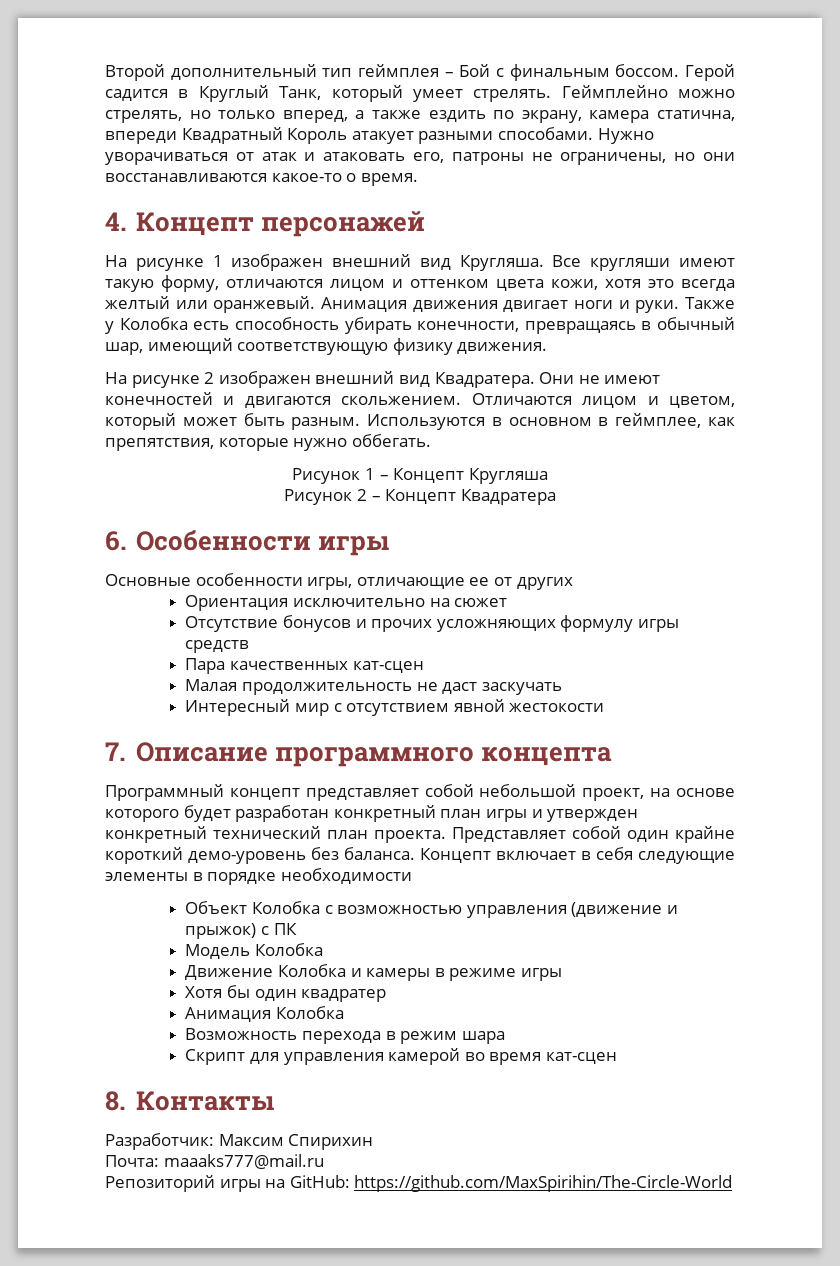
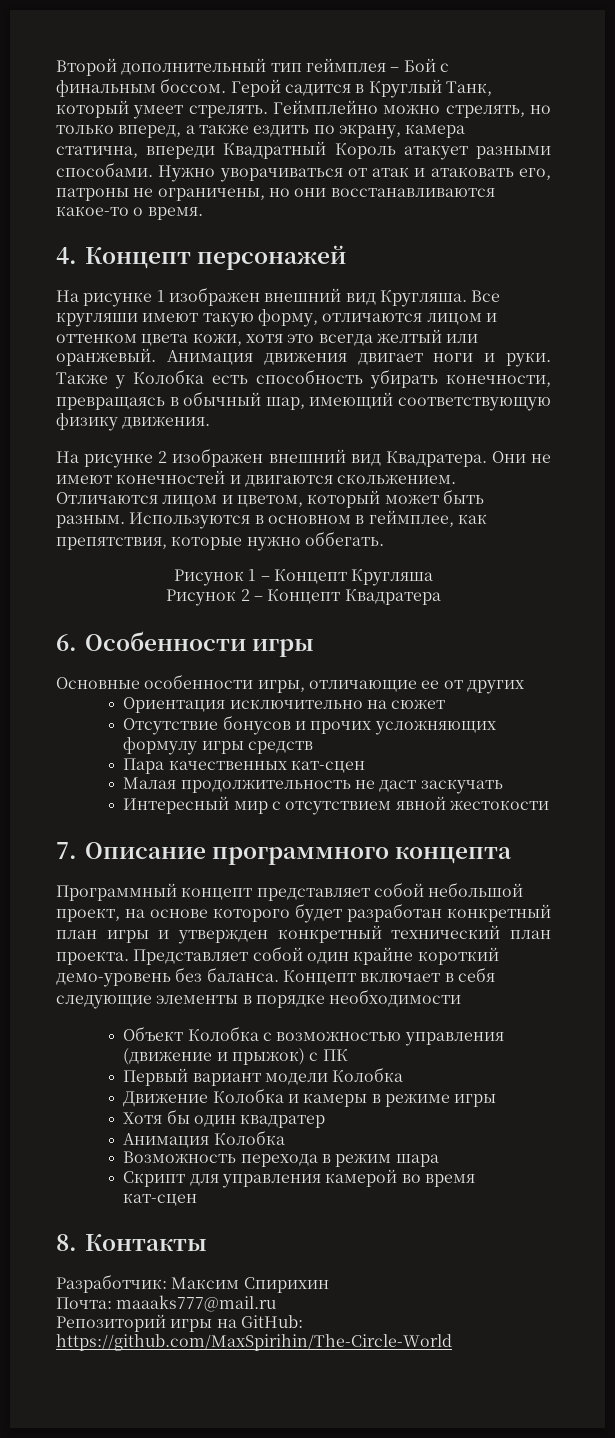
- Модель Колобка
+ Первый вариант модели Колобка

